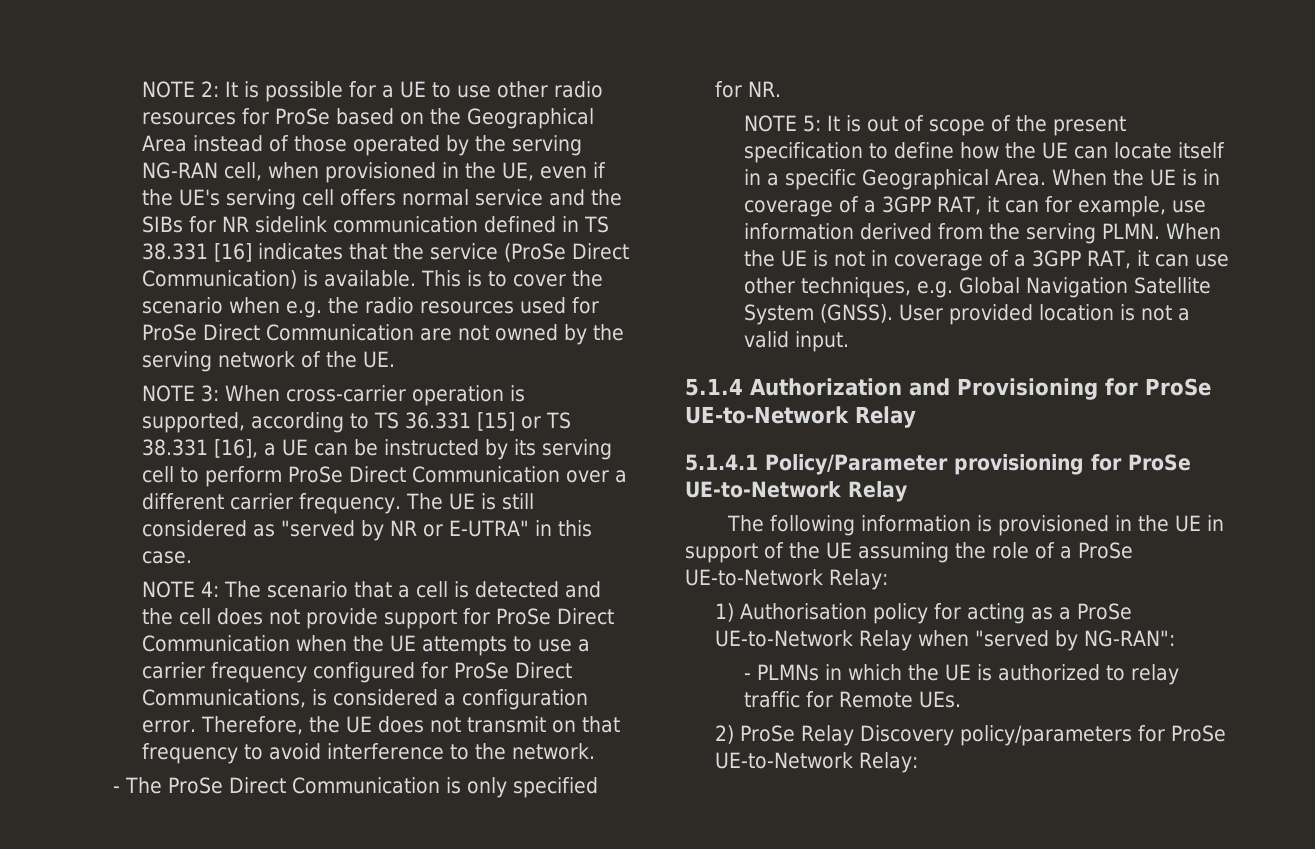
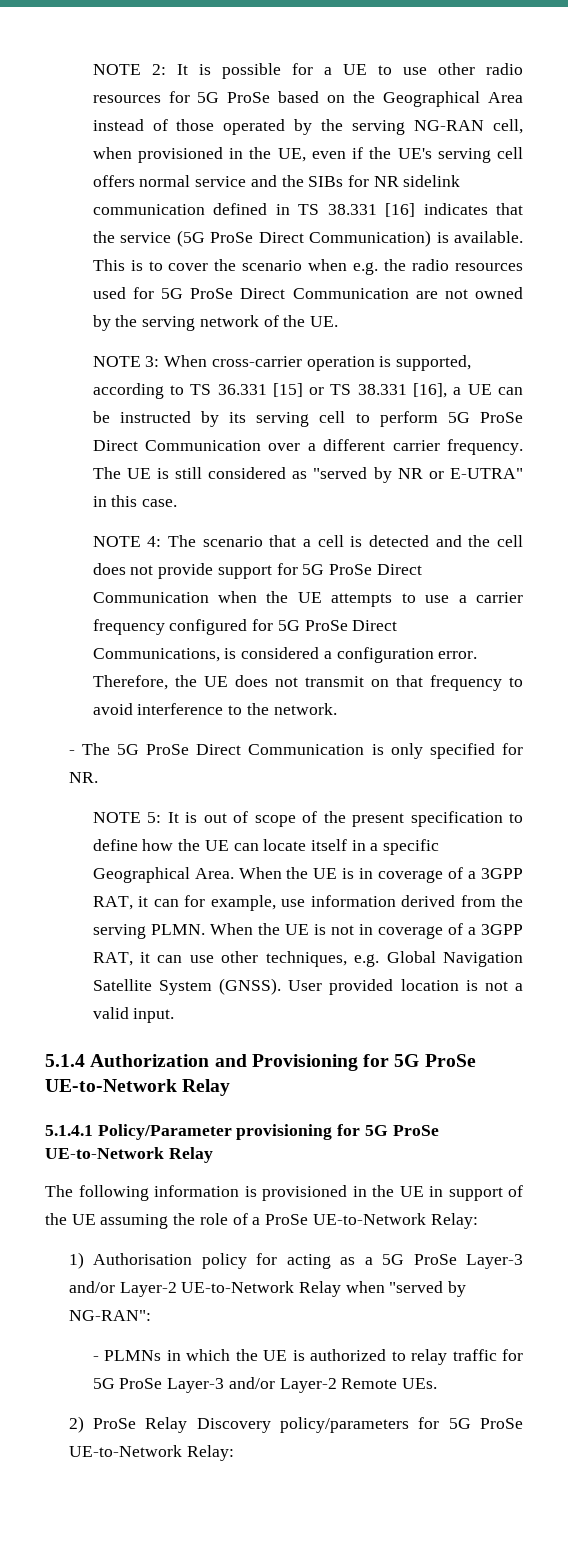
- It is possible for a UE to use other radio resources for ProSe based on the Geographical Area instead of those operated by the serving NG-RAN cell, when provisioned in the UE, even if the UE's serving cell offers normal service and the SIBs for NR sidelink communication defined in TS 38.331 [16] indicates that the service (ProSe Direct Communication) is available.
+ It is possible for a UE to use other radio resources for 5G ProSe based on the Geographical Area instead of those operated by the serving NG-RAN cell, when provisioned in the UE, even if the UE's serving cell offers normal service and the SIBs for NR sidelink communication defined in TS 38.331 [16] indicates that the service (5G ProSe Direct Communication) is available.
- This is to cover the scenario when e.g. the radio resources used for ProSe Direct Communication are not owned by the serving network of the UE.
+ This is to cover the scenario when e.g. the radio resources used for 5G ProSe Direct Communication are not owned by the serving network of the UE.
- NOTE 3: When cross-carrier operation is supported, according to TS 36.331 [15] or TS 38.331 [16], a UE can be instructed by its serving cell to perform ProSe Direct Communication over a different carrier frequency.
+ NOTE 3: When cross-carrier operation is supported, according to TS 36.331 [15] or TS 38.331 [16], a UE can be instructed by its serving cell to perform 5G ProSe Direct Communication over a different carrier frequency.
- NOTE 4: The scenario that a cell is detected and the cell does not provide support for ProSe Direct Communication when the UE attempts to use a carrier frequency configured for ProSe Direct Communications, is considered a configuration error.
+ NOTE 4: The scenario that a cell is detected and the cell does not provide support for 5G ProSe Direct Communication when the UE attempts to use a carrier frequency configured for 5G ProSe Direct Communications, is considered a configuration error.
- - The ProSe Direct Communication is only specified for NR.
+ - The 5G ProSe Direct Communication is only specified for NR.
- 5.1.4 Authorization and Provisioning for ProSe UE-to-Network Relay
+ 5.1.4 Authorization and Provisioning for 5G ProSe UE-to-Network Relay
- 5.1.4.1 Policy/Parameter provisioning for ProSe UE-to-Network Relay
+ 5.1.4.1 Policy/Parameter provisioning for 5G ProSe UE-to-Network Relay
- 1) Authorisation policy for acting as a ProSe UE-to-Network Relay when "served by NG-RAN":
+ 1) Authorisation policy for acting as a 5G ProSe Layer-3 and/or Layer-2 UE-to-Network Relay when "served by NG-RAN":
- - PLMNs in which the UE is authorized to relay traffic for Remote UEs.
+ - PLMNs in which the UE is authorized to relay traffic for 5G ProSe Layer-3 and/or Layer-2 Remote UEs.
- 2) ProSe Relay Discovery policy/parameters for ProSe UE-to-Network Relay:
+ 2) ProSe Relay Discovery policy/parameters for 5G ProSe UE-to-Network Relay:

